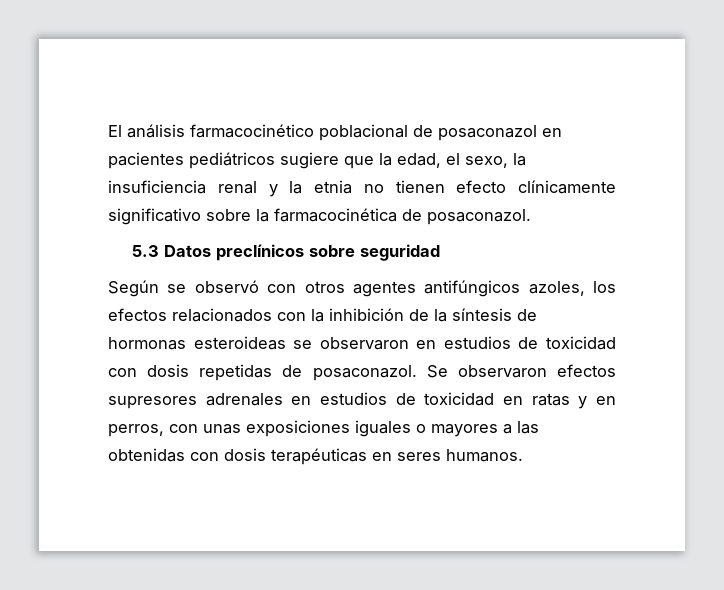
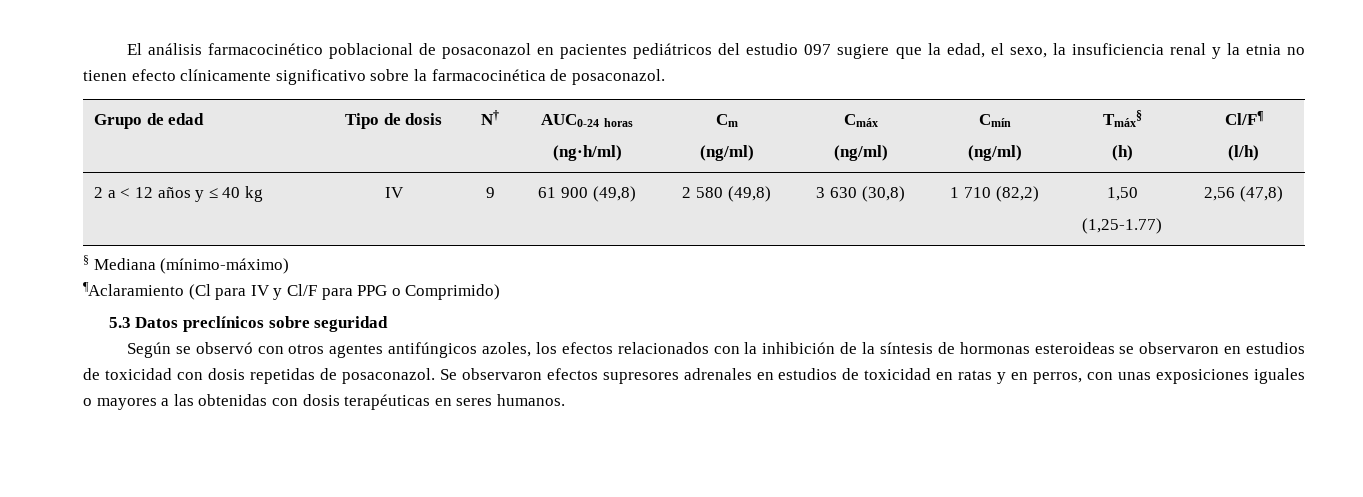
- El análisis farmacocinético poblacional de posaconazol en pacientes pediátricos sugiere que la edad, el sexo, la insuficiencia renal y la etnia no tienen efecto clínicamente significativo sobre la farmacocinética de posaconazol.
+ El análisis farmacocinético poblacional de posaconazol en pacientes pediátricos del estudio 097 sugiere que la edad, el sexo, la insuficiencia renal y la etnia no tienen efecto clínicamente significativo sobre la farmacocinética de posaconazol.
+ Grupo de edad | Tipo de dosis | N† | AUC0-24 horas
+ (ng·h/ml) | Cm
+ (ng/ml) | Cmáx
+ (ng/ml) | Cmín
+ (ng/ml) | Tmáx§
+ (h) | Cl/F¶
+ (l/h)
+ 2 a < 12 años y ≤ 40 kg | IV | 9 | 61 900 (49,8) | 2 580 (49,8) | 3 630 (30,8) | 1 710 (82,2) | 1,50
+ (1,25-1.77) | 2,56 (47,8)
+ § Mediana (mínimo-máximo)
+ ¶Aclaramiento (Cl para IV y Cl/F para PPG o Comprimido)

